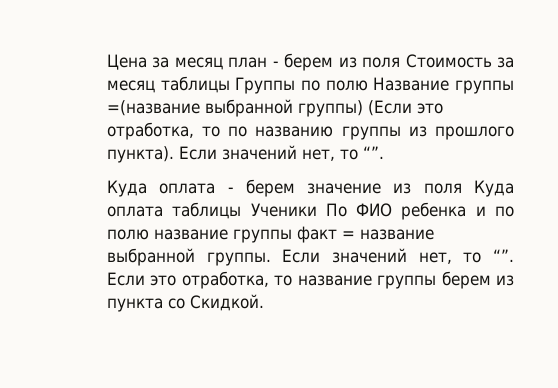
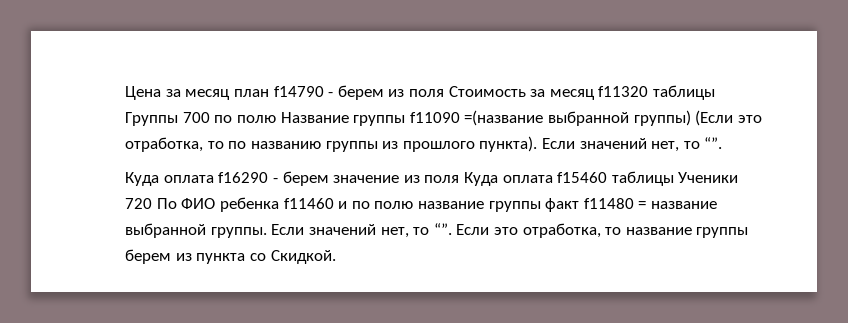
- Цена за месяц план - берем из поля Стоимость за месяц таблицы Группы по полю Название группы =(название выбранной группы) (Если это отработка, то по названию группы из прошлого пункта).
+ Цена за месяц план f14790 - берем из поля Стоимость за месяц f11320 таблицы Группы 700 по полю Название группы f11090 =(название выбранной группы) (Если это отработка, то по названию группы из прошлого пункта).
- Куда оплата - берем значение из поля Куда оплата таблицы Ученики По ФИО ребенка и по полю название группы факт = название выбранной группы.
+ Куда оплата f16290 - берем значение из поля Куда оплата f15460 таблицы Ученики 720 По ФИО ребенка f11460 и по полю название группы факт f11480 = название выбранной группы.

